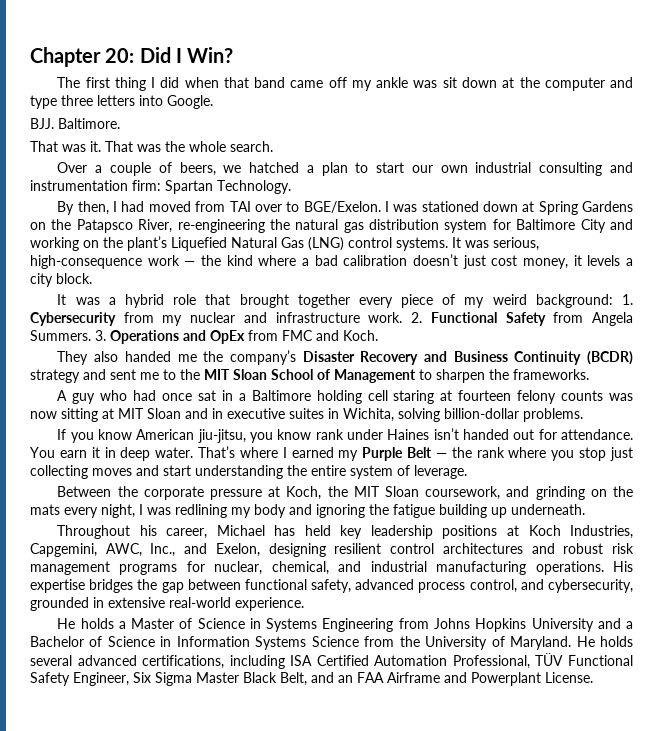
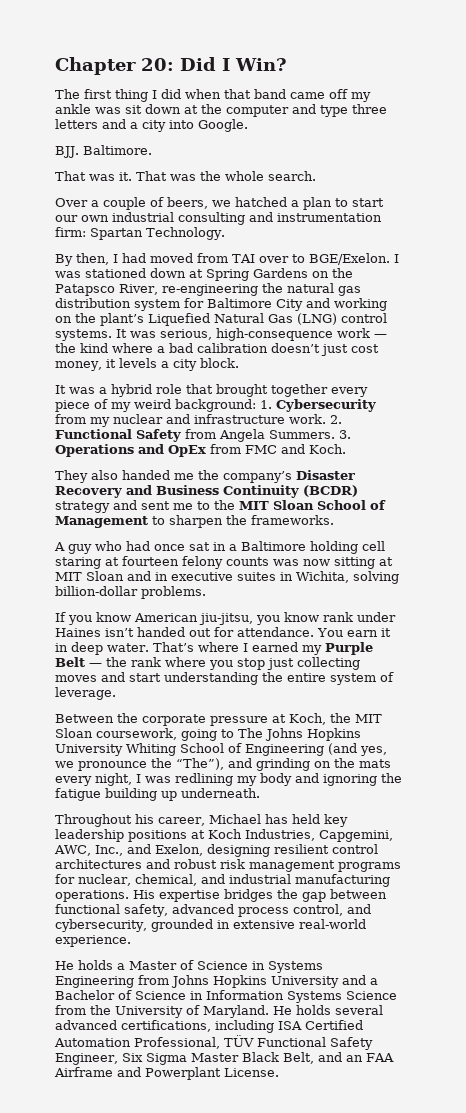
- The first thing I did when that band came off my ankle was sit down at the computer and type three letters into Google.
+ The first thing I did when that band came off my ankle was sit down at the computer and type three letters and a city into Google.
- Between the corporate pressure at Koch, the MIT Sloan coursework, and grinding on the mats every night, I was redlining my body and ignoring the fatigue building up underneath.
+ Between the corporate pressure at Koch, the MIT Sloan coursework, going to The Johns Hopkins University Whiting School of Engineering (and yes, we pronounce the “The”), and grinding on the mats every night, I was redlining my body and ignoring the fatigue building up underneath.

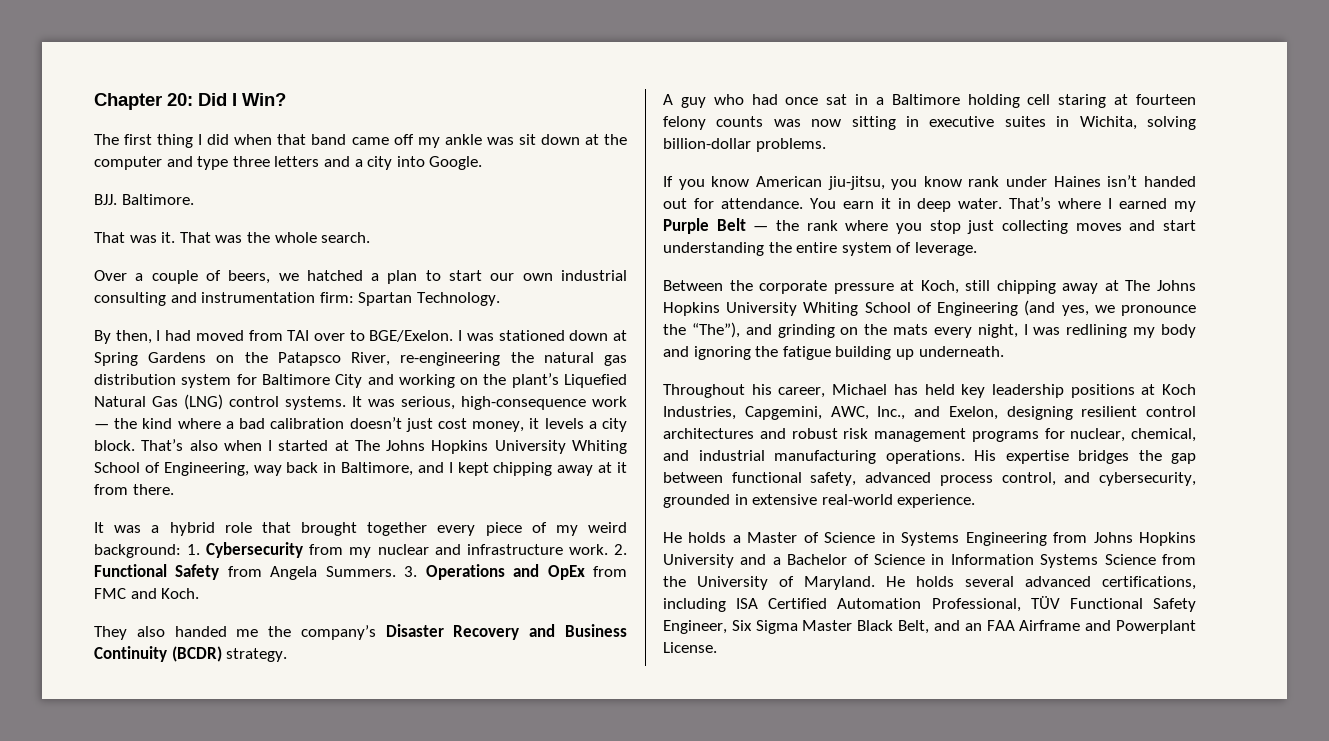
+ That’s also when I started at The Johns Hopkins University Whiting School of Engineering, way back in Baltimore, and I kept chipping away at it from there.
- They also handed me the company’s Disaster Recovery and Business Continuity (BCDR) strategy and sent me to the MIT Sloan School of Management to sharpen the frameworks.
+ They also handed me the company’s Disaster Recovery and Business Continuity (BCDR) strategy.
- A guy who had once sat in a Baltimore holding cell staring at fourteen felony counts was now sitting at MIT Sloan and in executive suites in Wichita, solving billion-dollar problems.
+ A guy who had once sat in a Baltimore holding cell staring at fourteen felony counts was now sitting in executive suites in Wichita, solving billion-dollar problems.
- Between the corporate pressure at Koch, the MIT Sloan coursework, going to The Johns Hopkins University Whiting School of Engineering (and yes, we pronounce the “The”), and grinding on the mats every night, I was redlining my body and ignoring the fatigue building up underneath.
+ Between the corporate pressure at Koch, still chipping away at The Johns Hopkins University Whiting School of Engineering (and yes, we pronounce the “The”), and grinding on the mats every night, I was redlining my body and ignoring the fatigue building up underneath.

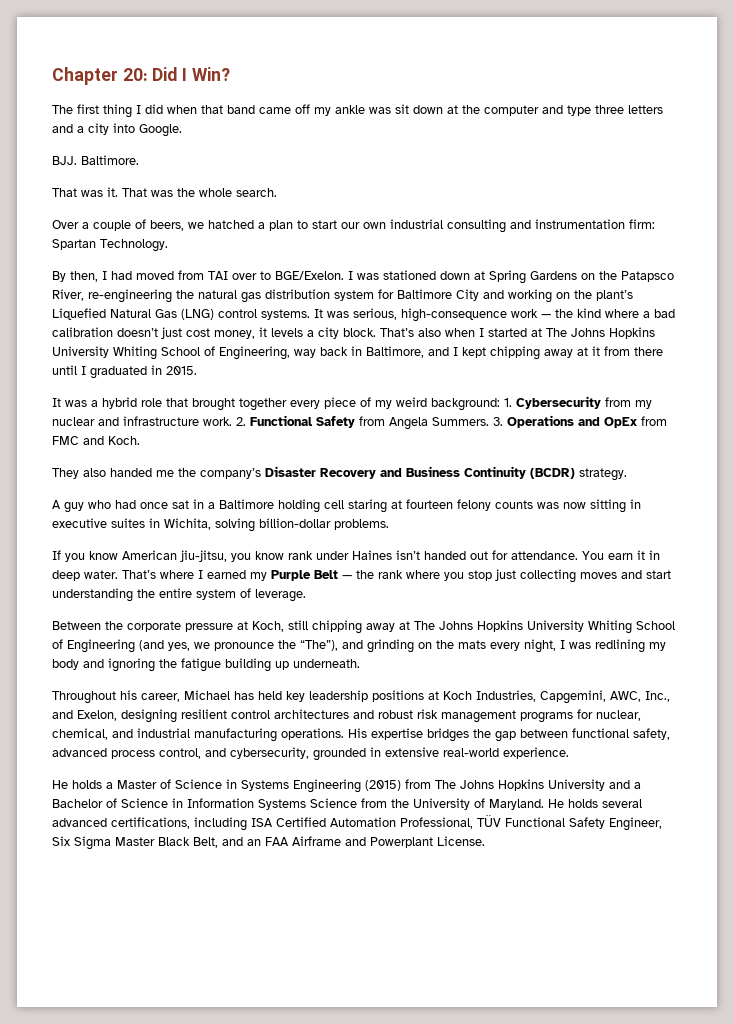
- That’s also when I started at The Johns Hopkins University Whiting School of Engineering, way back in Baltimore, and I kept chipping away at it from there.
+ That’s also when I started at The Johns Hopkins University Whiting School of Engineering, way back in Baltimore, and I kept chipping away at it from there until I graduated in 2015.
- He holds a Master of Science in Systems Engineering from Johns Hopkins University and a Bachelor of Science in Information Systems Science from the University of Maryland.
+ He holds a Master of Science in Systems Engineering (2015) from The Johns Hopkins University and a Bachelor of Science in Information Systems Science from the University of Maryland.

